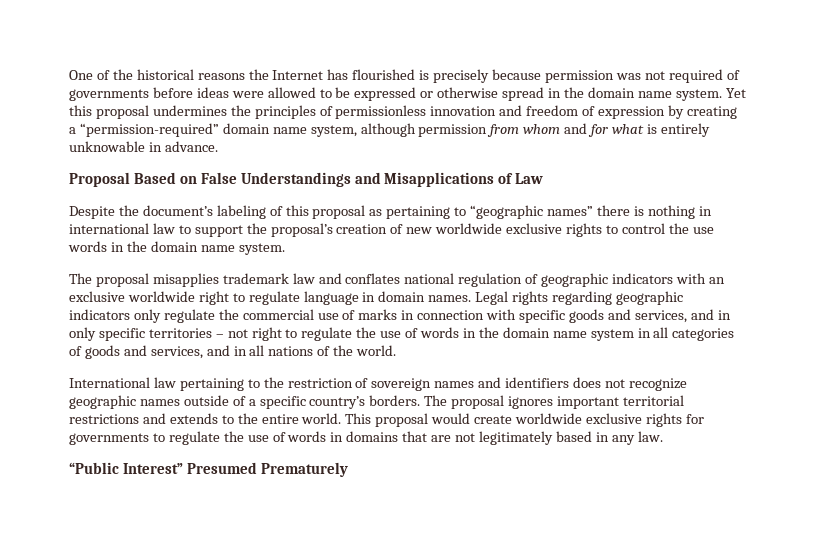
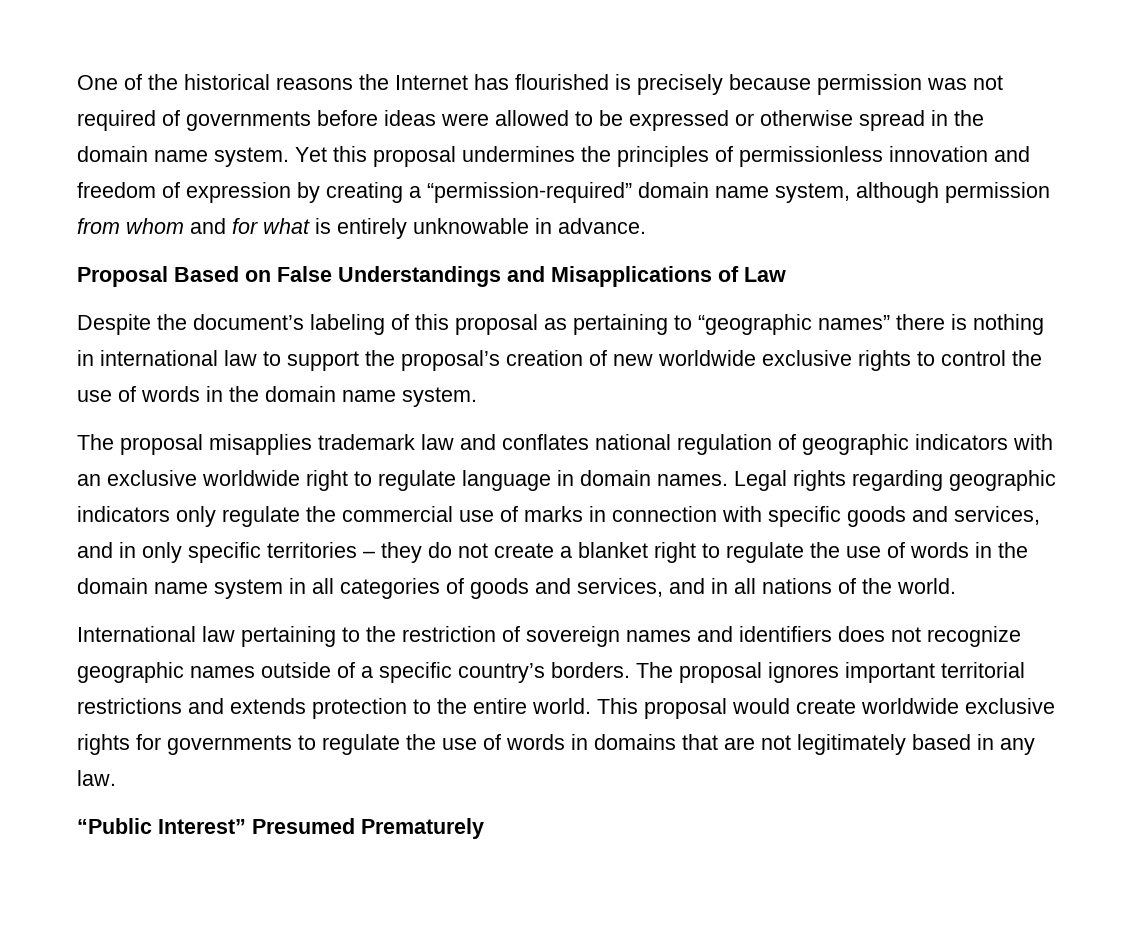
- Despite the document’s labeling of this proposal as pertaining to “geographic names” there is nothing in international law to support the proposal’s creation of new worldwide exclusive rights to control the use words in the domain name system.
+ Despite the document’s labeling of this proposal as pertaining to “geographic names” there is nothing in international law to support the proposal’s creation of new worldwide exclusive rights to control the use of words in the domain name system.
- Legal rights regarding geographic indicators only regulate the commercial use of marks in connection with specific goods and services, and in only specific territories – not right to regulate the use of words in the domain name system in all categories of goods and services, and in all nations of the world.
+ Legal rights regarding geographic indicators only regulate the commercial use of marks in connection with specific goods and services, and in only specific territories – they do not create a blanket right to regulate the use of words in the domain name system in all categories of goods and services, and in all nations of the world.
- The proposal ignores important territorial restrictions and extends to the entire world.
+ The proposal ignores important territorial restrictions and extends protection to the entire world.

